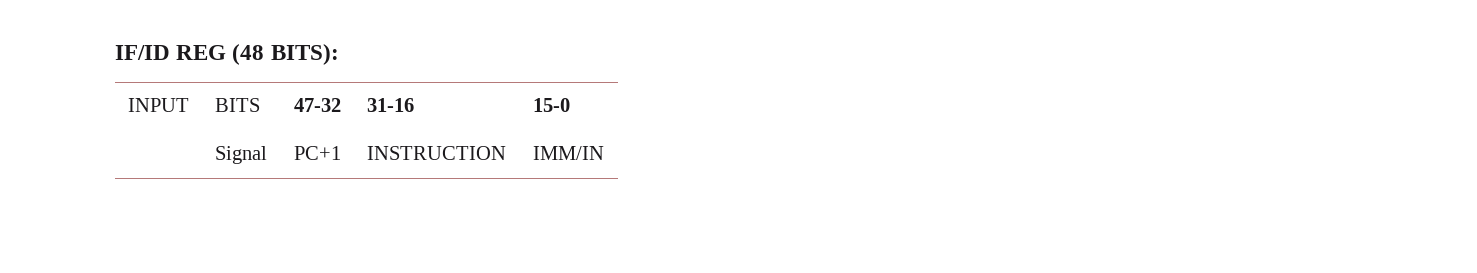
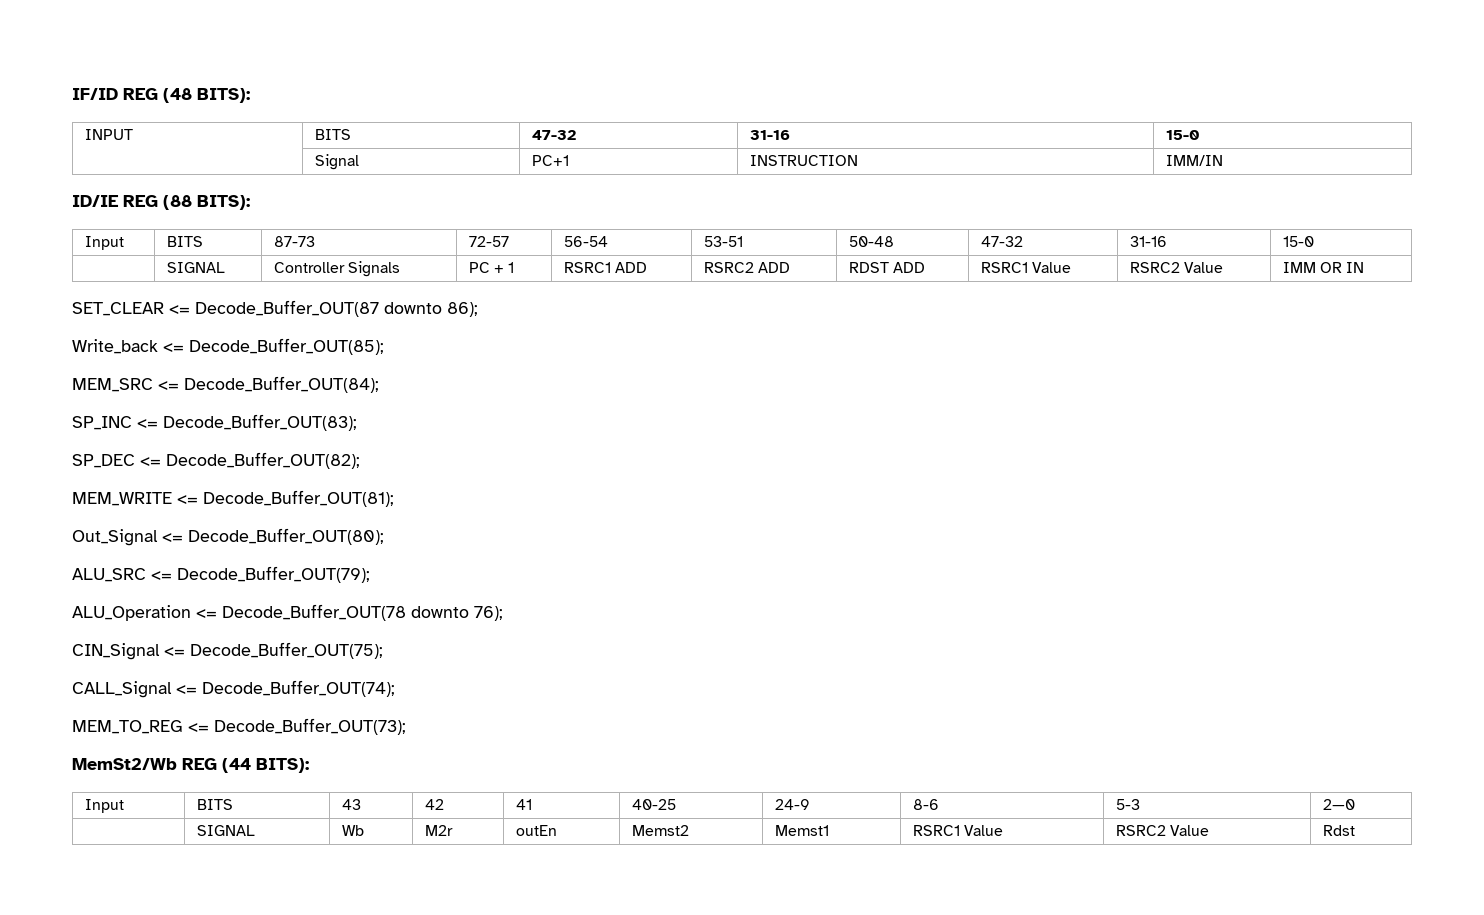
+ ID/IE REG (88 BITS):
+ Input | BITS | 87-73 | 72-57 | 56-54 | 53-51 | 50-48 | 47-32 | 31-16 | 15-0
+ | SIGNAL | Controller Signals | PC + 1 | RSRC1 ADD | RSRC2 ADD | RDST ADD | RSRC1 Value | RSRC2 Value | IMM OR IN
+ SET_CLEAR <= Decode_Buffer_OUT(87 downto 86);
+ Write_back <= Decode_Buffer_OUT(85);
+ MEM_SRC <= Decode_Buffer_OUT(84);
+ SP_INC <= Decode_Buffer_OUT(83);
+ SP_DEC <= Decode_Buffer_OUT(82);
+ MEM_WRITE <= Decode_Buffer_OUT(81);
+ Out_Signal <= Decode_Buffer_OUT(80);
+ ALU_SRC <= Decode_Buffer_OUT(79);
+ ALU_Operation <= Decode_Buffer_OUT(78 downto 76);
+ CIN_Signal <= Decode_Buffer_OUT(75);
+ CALL_Signal <= Decode_Buffer_OUT(74);
+ MEM_TO_REG <= Decode_Buffer_OUT(73);
+ MemSt2/Wb REG (44 BITS):
+ Input | BITS | 43 | 42 | 41 | 40-25 | 24-9 | 8-6 | 5-3 | 2—0
+ | SIGNAL | Wb | M2r | outEn | Memst2 | Memst1 | RSRC1 Value | RSRC2 Value | Rdst

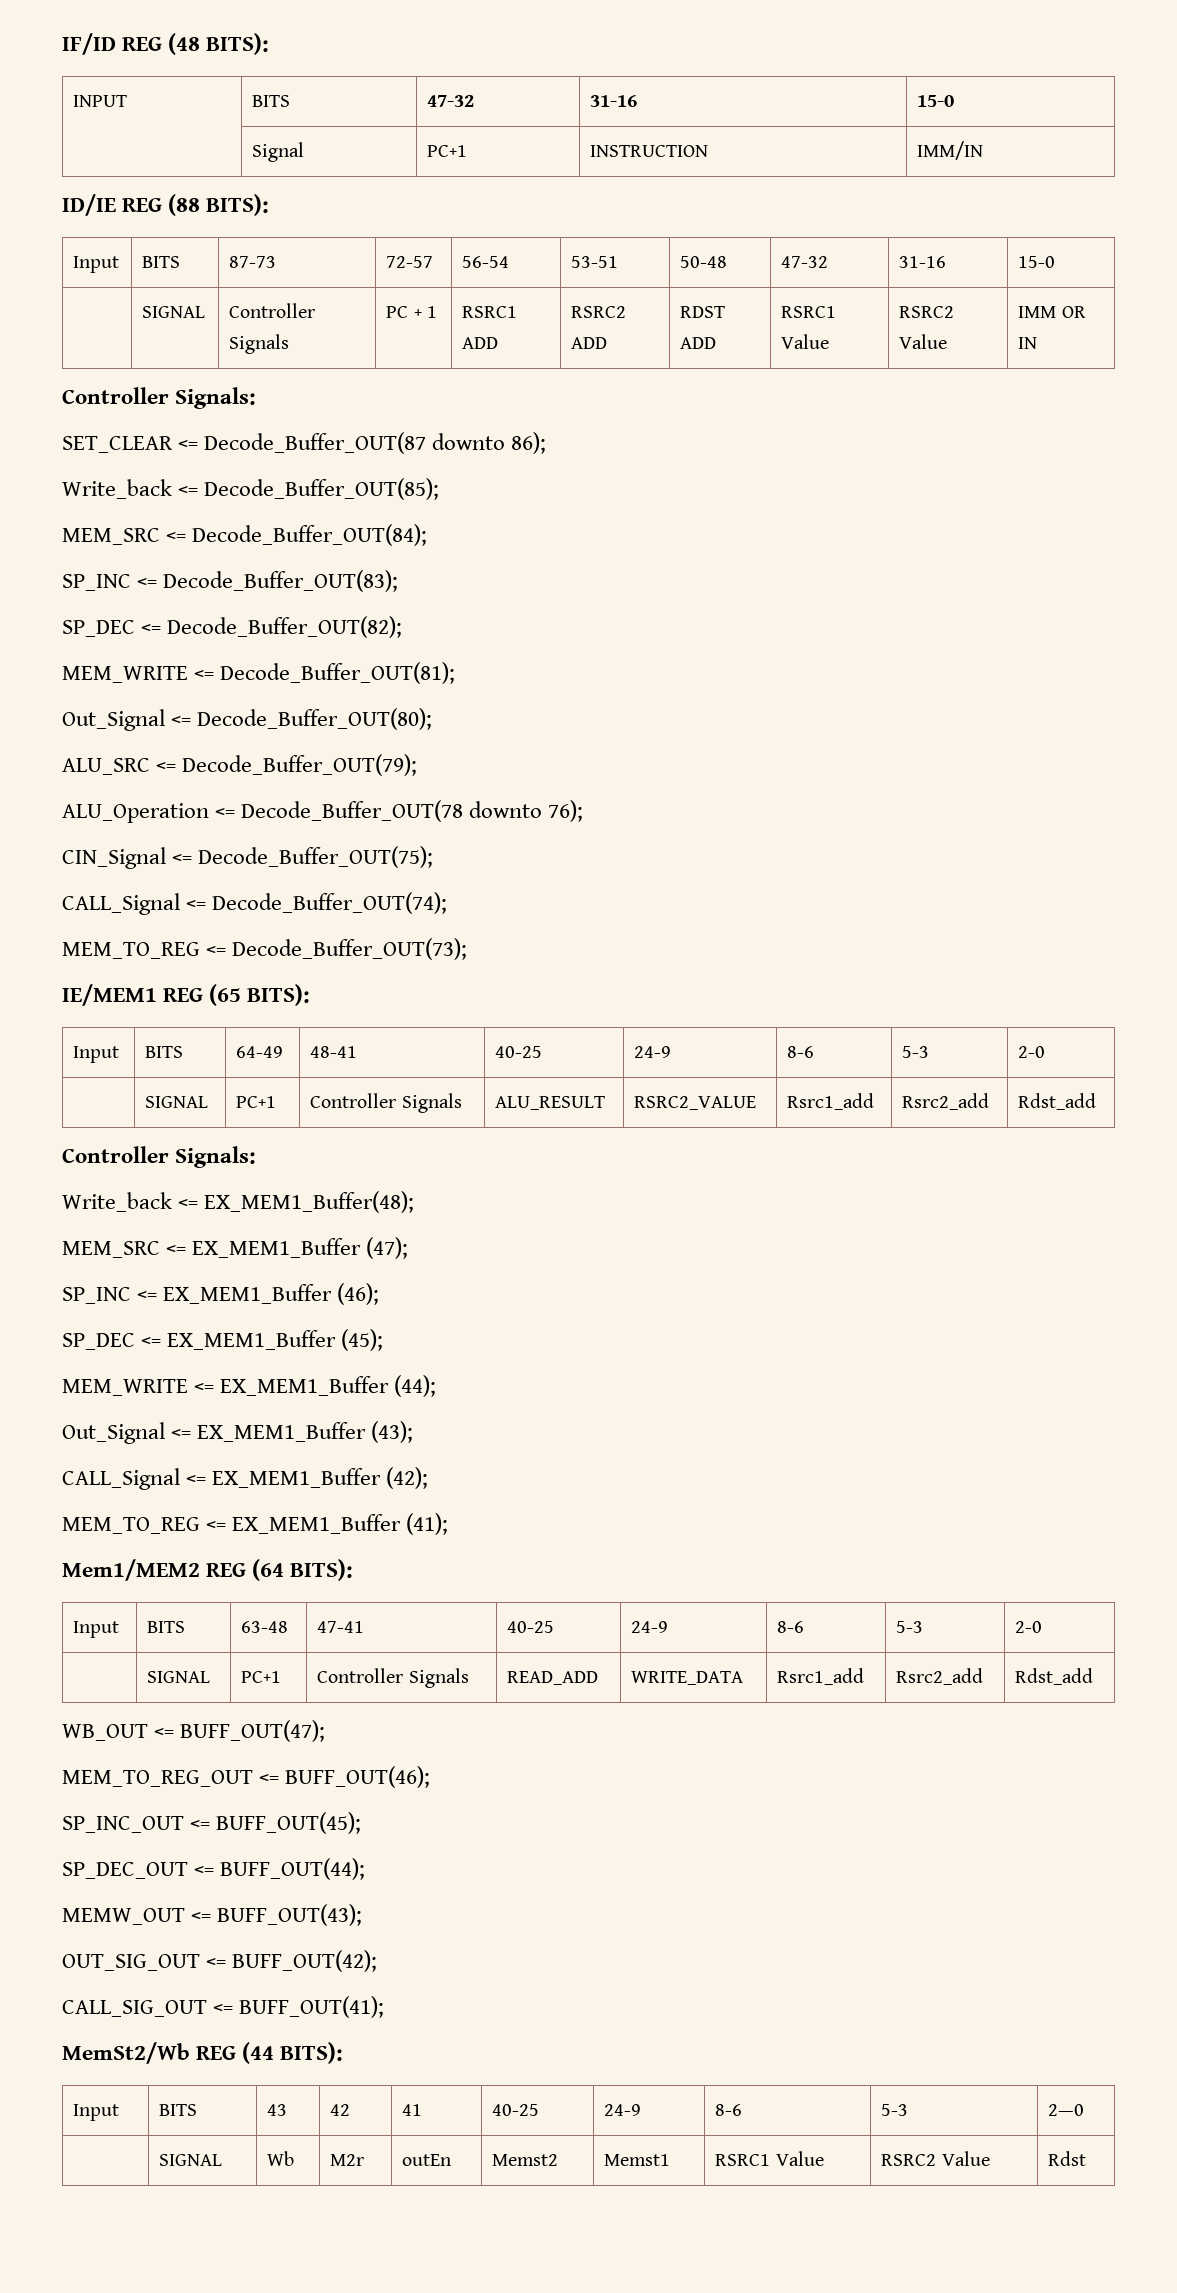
  | SIGNAL | Controller Signals | PC + 1 | RSRC1 ADD | RSRC2 ADD | RDST ADD | RSRC1 Value | RSRC2 Value | IMM OR IN
+ Controller Signals:
+ IE/MEM1 REG (65 BITS):
+ Input | BITS | 64-49 | 48-41 | 40-25 | 24-9 | 8-6 | 5-3 | 2-0
+ | SIGNAL | PC+1 | Controller Signals | ALU_RESULT | RSRC2_VALUE | Rsrc1_add | Rsrc2_add | Rdst_add
+ Controller Signals:
+ Write_back <= EX_MEM1_Buffer(48);
+ MEM_SRC <= EX_MEM1_Buffer (47);
+ SP_INC <= EX_MEM1_Buffer (46);
+ SP_DEC <= EX_MEM1_Buffer (45);
+ MEM_WRITE <= EX_MEM1_Buffer (44);
+ Out_Signal <= EX_MEM1_Buffer (43);
+ CALL_Signal <= EX_MEM1_Buffer (42);
+ MEM_TO_REG <= EX_MEM1_Buffer (41);
+ Mem1/MEM2 REG (64 BITS):
+ Input | BITS | 63-48 | 47-41 | 40-25 | 24-9 | 8-6 | 5-3 | 2-0
+ | SIGNAL | PC+1 | Controller Signals | READ_ADD | WRITE_DATA | Rsrc1_add | Rsrc2_add | Rdst_add
+ WB_OUT <= BUFF_OUT(47);
+ MEM_TO_REG_OUT <= BUFF_OUT(46);
+ SP_INC_OUT <= BUFF_OUT(45);
+ SP_DEC_OUT <= BUFF_OUT(44);
+ MEMW_OUT <= BUFF_OUT(43);
+ OUT_SIG_OUT <= BUFF_OUT(42);
+ CALL_SIG_OUT <= BUFF_OUT(41);

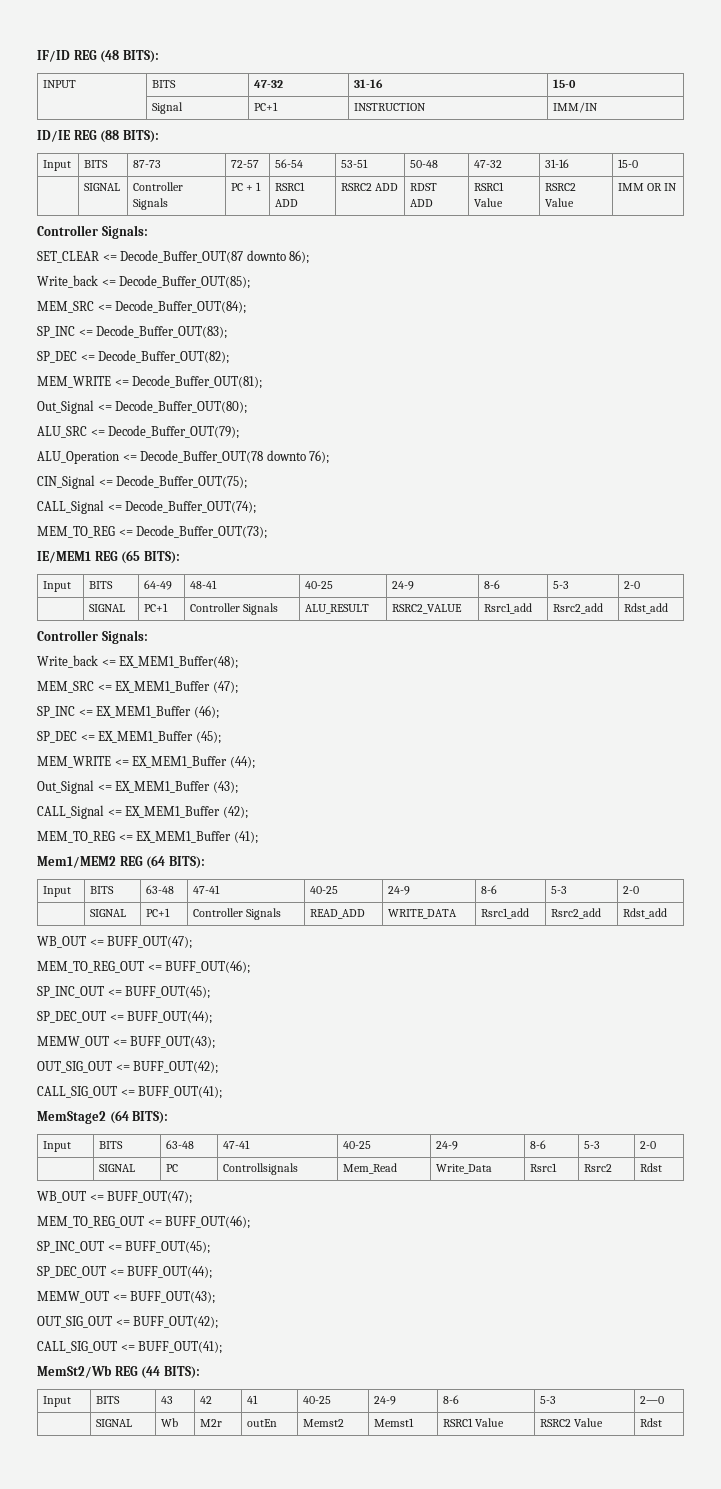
+ MemStage2 (64 BITS):
+ Input | BITS | 63-48 | 47-41 | 40-25 | 24-9 | 8-6 | 5-3 | 2-0
+ | SIGNAL | PC | Controllsignals | Mem_Read | Write_Data | Rsrc1 | Rsrc2 | Rdst
+ WB_OUT <= BUFF_OUT(47);
+ MEM_TO_REG_OUT <= BUFF_OUT(46);
+ SP_INC_OUT <= BUFF_OUT(45);
+ SP_DEC_OUT <= BUFF_OUT(44);
+ MEMW_OUT <= BUFF_OUT(43);
+ OUT_SIG_OUT <= BUFF_OUT(42);
+ CALL_SIG_OUT <= BUFF_OUT(41);

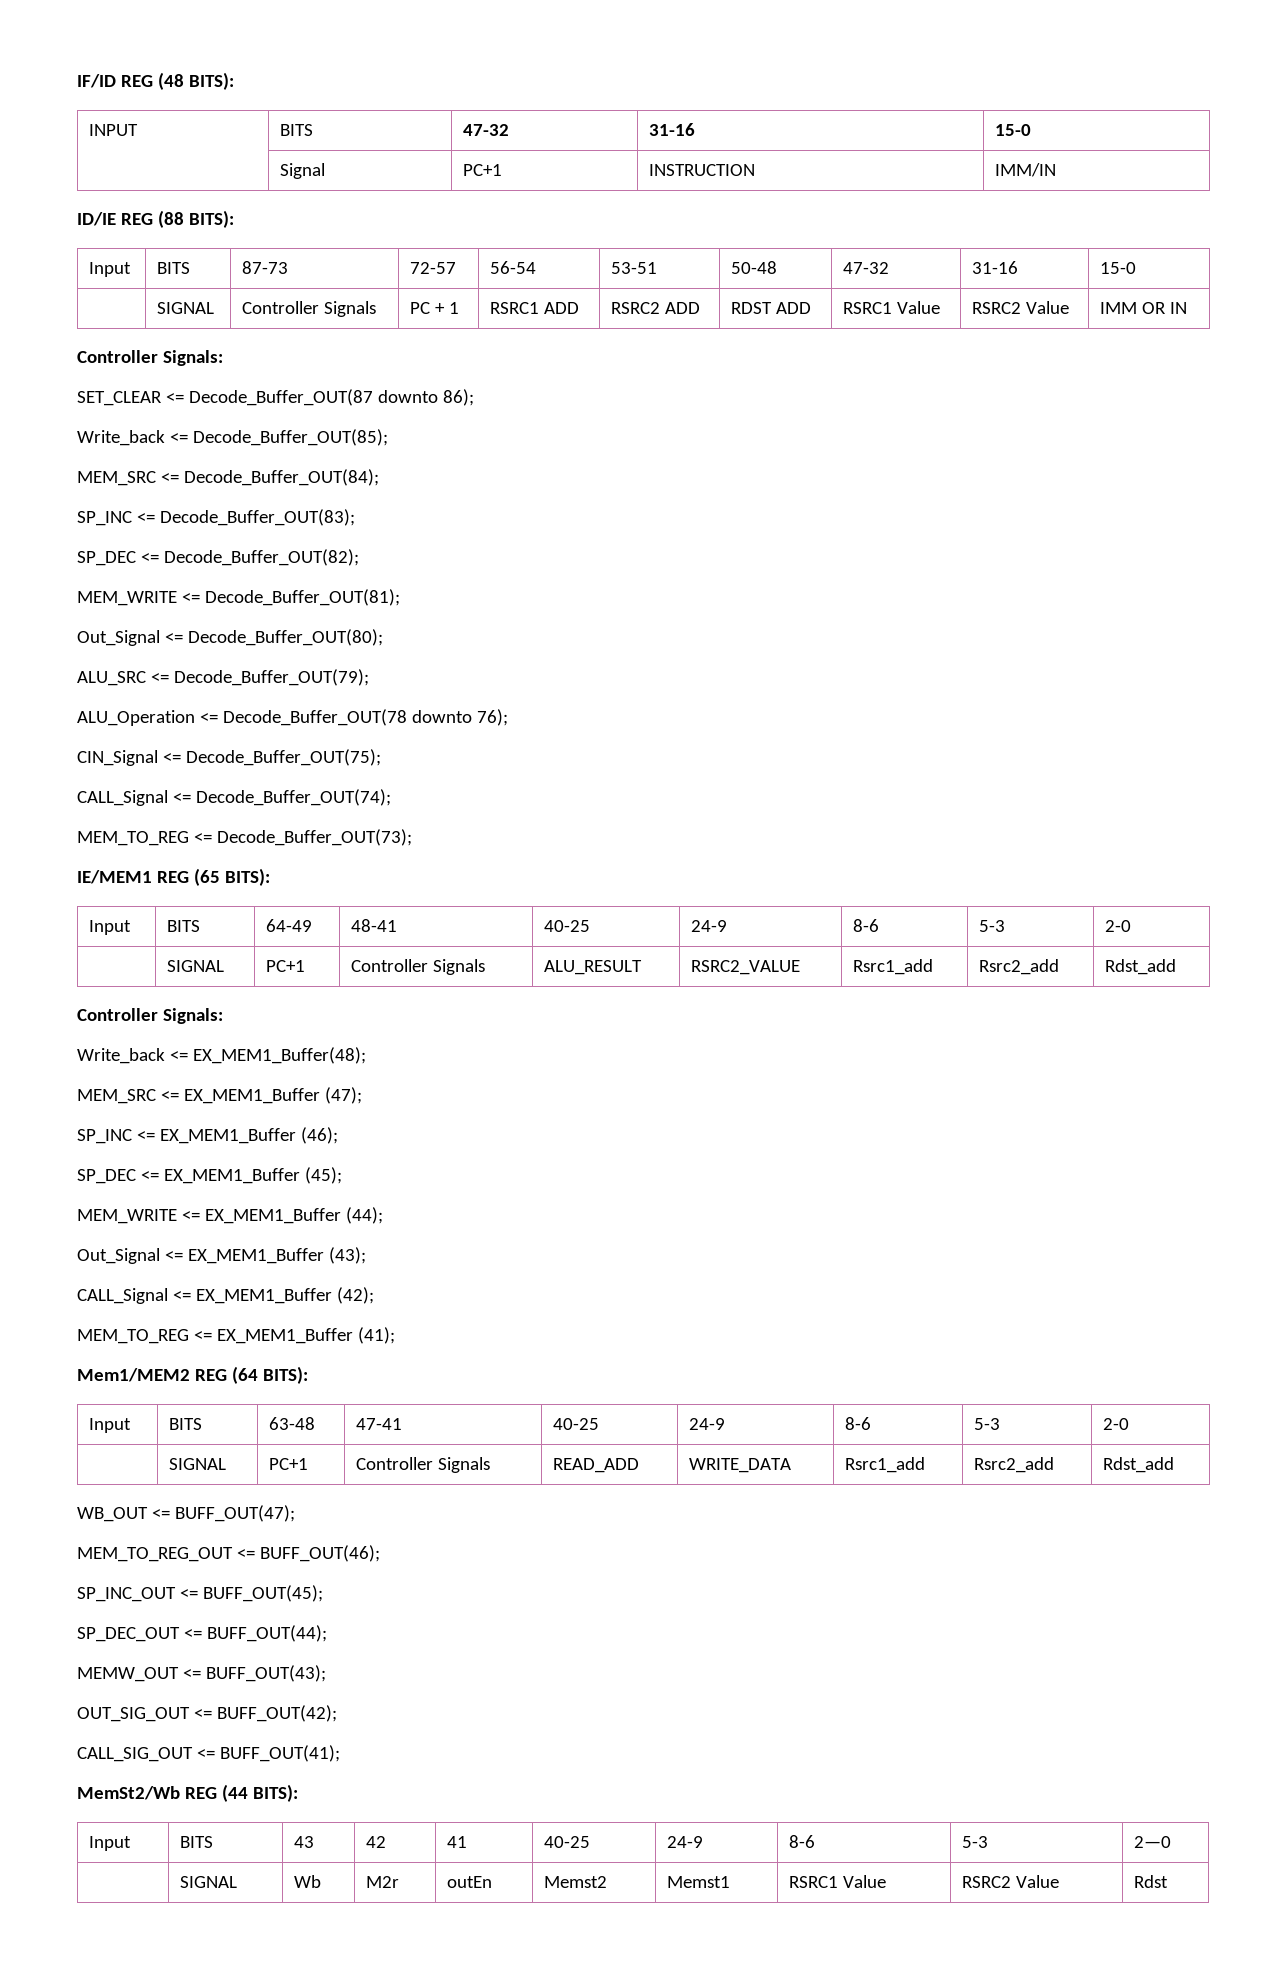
- MemStage2 (64 BITS):
- Input | BITS | 63-48 | 47-41 | 40-25 | 24-9 | 8-6 | 5-3 | 2-0
- | SIGNAL | PC | Controllsignals | Mem_Read | Write_Data | Rsrc1 | Rsrc2 | Rdst
- WB_OUT <= BUFF_OUT(47);
- MEM_TO_REG_OUT <= BUFF_OUT(46);
- SP_INC_OUT <= BUFF_OUT(45);
- SP_DEC_OUT <= BUFF_OUT(44);
- MEMW_OUT <= BUFF_OUT(43);
- OUT_SIG_OUT <= BUFF_OUT(42);
- CALL_SIG_OUT <= BUFF_OUT(41);

